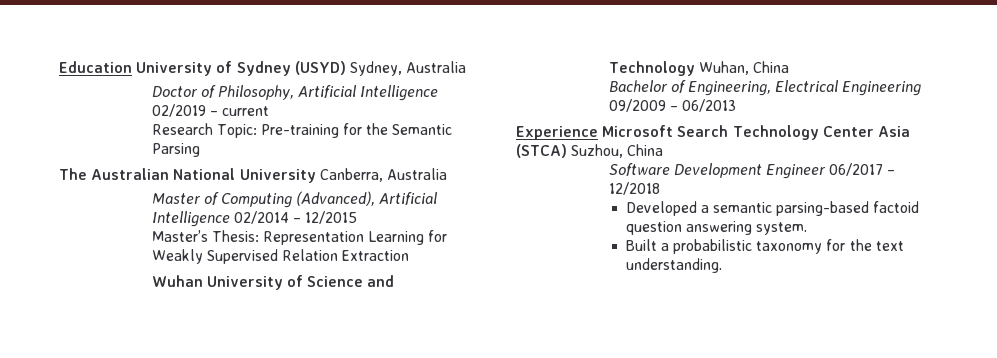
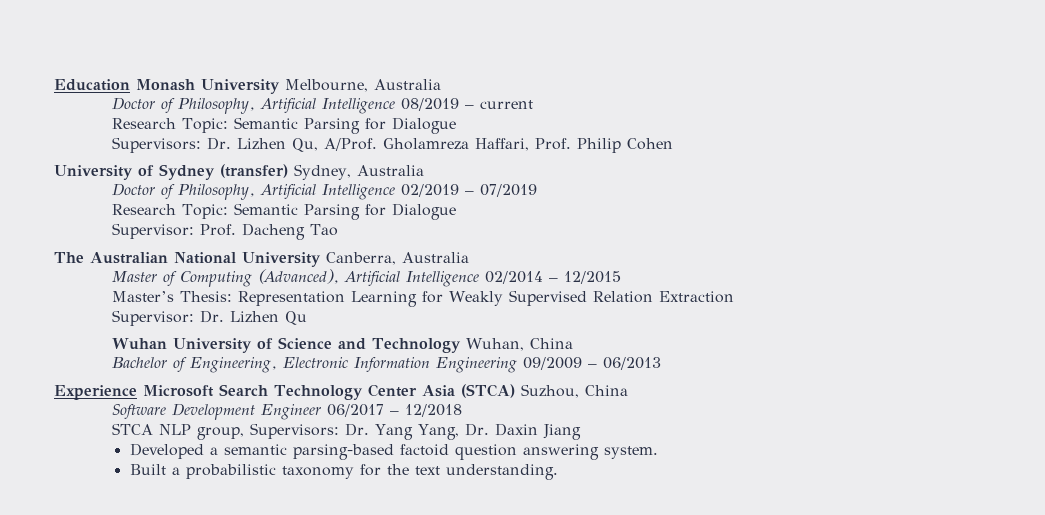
- Education University of Sydney (USYD) Sydney, Australia
+ Education Monash University Melbourne, Australia
+ Doctor of Philosophy, Artificial Intelligence 08/2019 – current
+ Research Topic: Semantic Parsing for Dialogue
+ Supervisors: Dr. Lizhen Qu, A/Prof. Gholamreza Haffari, Prof. Philip Cohen
+ University of Sydney (transfer) Sydney, Australia
- Doctor of Philosophy, Artificial Intelligence 02/2019 – current
- Research Topic: Pre-training for the Semantic Parsing
+ Doctor of Philosophy, Artificial Intelligence 02/2019 – 07/2019
+ Research Topic: Semantic Parsing for Dialogue
+ Supervisor: Prof. Dacheng Tao
+ Supervisor: Dr. Lizhen Qu
- Bachelor of Engineering, Electrical Engineering 09/2009 – 06/2013
+ Bachelor of Engineering, Electronic Information Engineering 09/2009 – 06/2013
+ STCA NLP group, Supervisors: Dr. Yang Yang, Dr. Daxin Jiang

